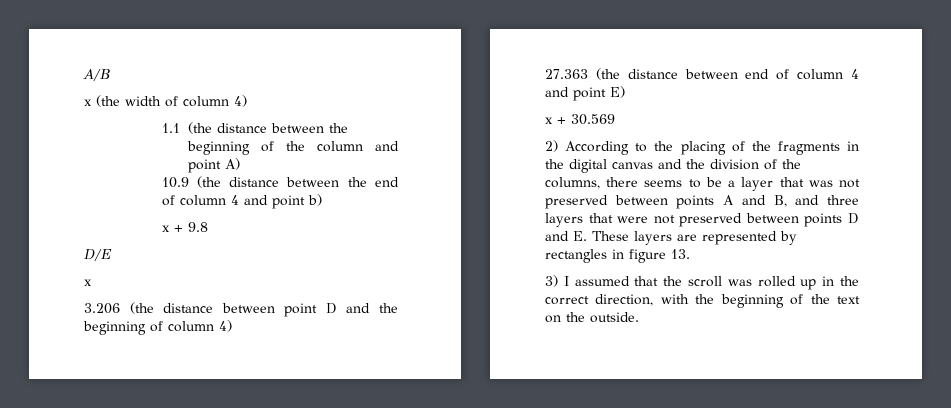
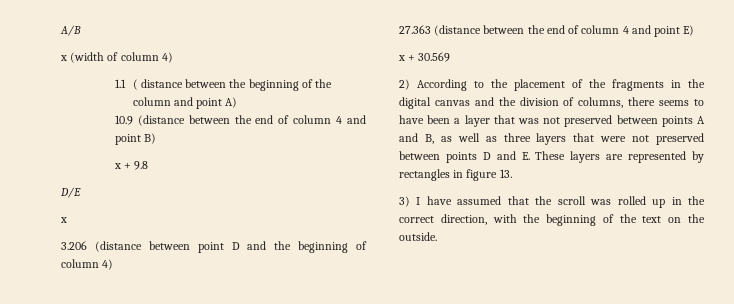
- x (the width of column 4)
+ x (width of column 4)
- 1.1 (the distance between the beginning of the column and point A)
+ 1.1 ( distance between the beginning of the column and point A)
- 10.9 (the distance between the end of column 4 and point b)
+ 10.9 (distance between the end of column 4 and point B)
- 3.206 (the distance between point D and the beginning of column 4)
+ 3.206 (distance between point D and the beginning of column 4)
- 27.363 (the distance between end of column 4 and point E)
+ 27.363 (distance between the end of column 4 and point E)
- 2) According to the placing of the fragments in the digital canvas and the division of the columns, there seems to be a layer that was not preserved between points A and B, and three layers that were not preserved between points D and E. These layers are represented by rectangles in figure 13.
+ 2) According to the placement of the fragments in the digital canvas and the division of columns, there seems to have been a layer that was not preserved between points A and B, as well as three layers that were not preserved between points D and E. These layers are represented by rectangles in figure 13.
- 3) I assumed that the scroll was rolled up in the correct direction, with the beginning of the text on the outside.
+ 3) I have assumed that the scroll was rolled up in the correct direction, with the beginning of the text on the outside.

